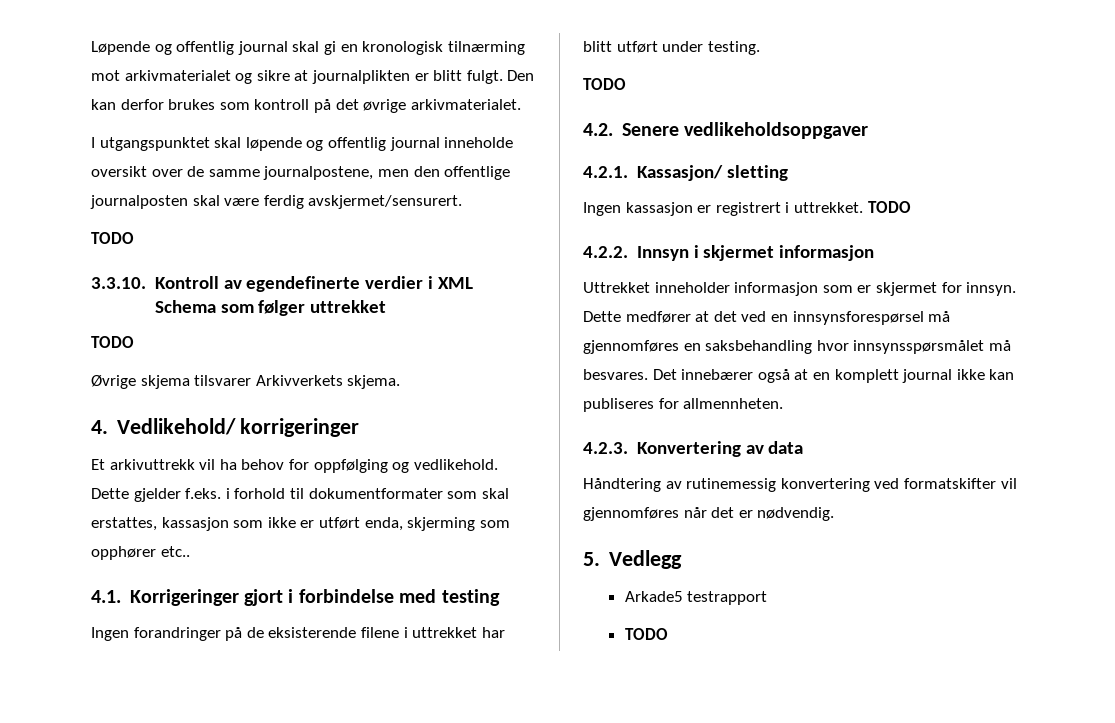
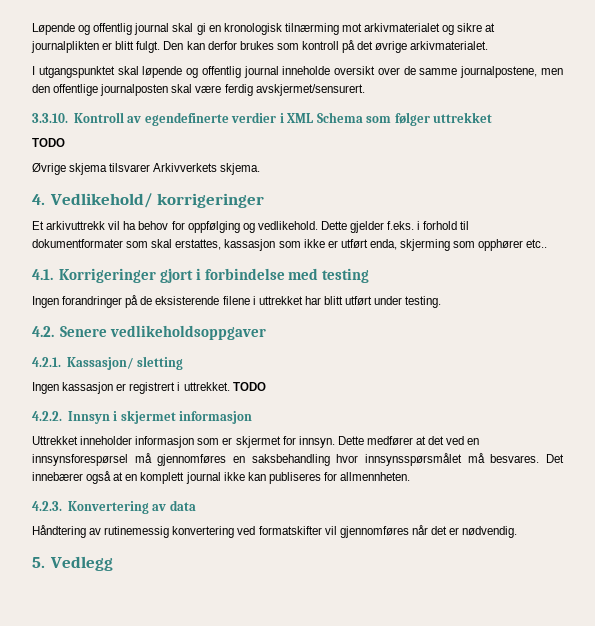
  I utgangspunktet skal løpende og offentlig journal inneholde oversikt over de samme journalpostene, men den offentlige journalposten skal være ferdig avskjermet/sensurert.
- TODO
  Ingen forandringer på de eksisterende filene i uttrekket har blitt utført under testing.
- TODO
- Arkade5 testrapport
- TODO

